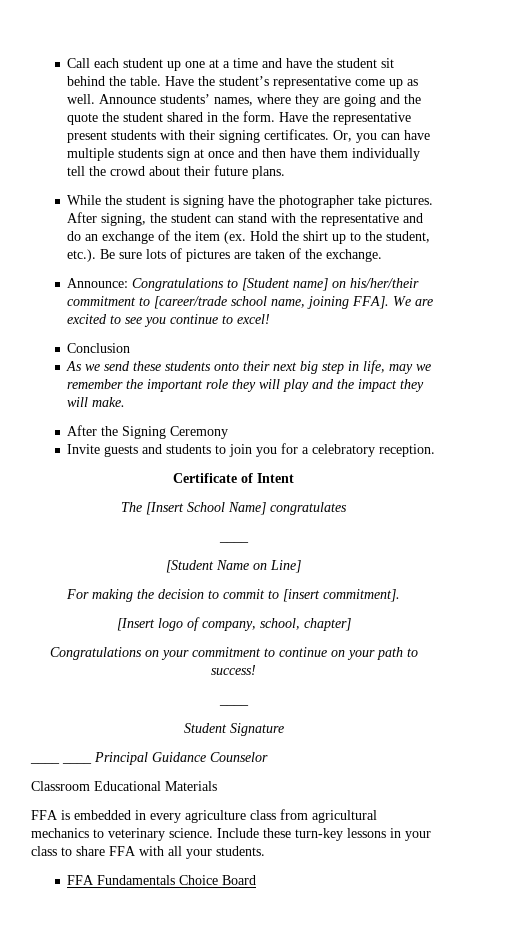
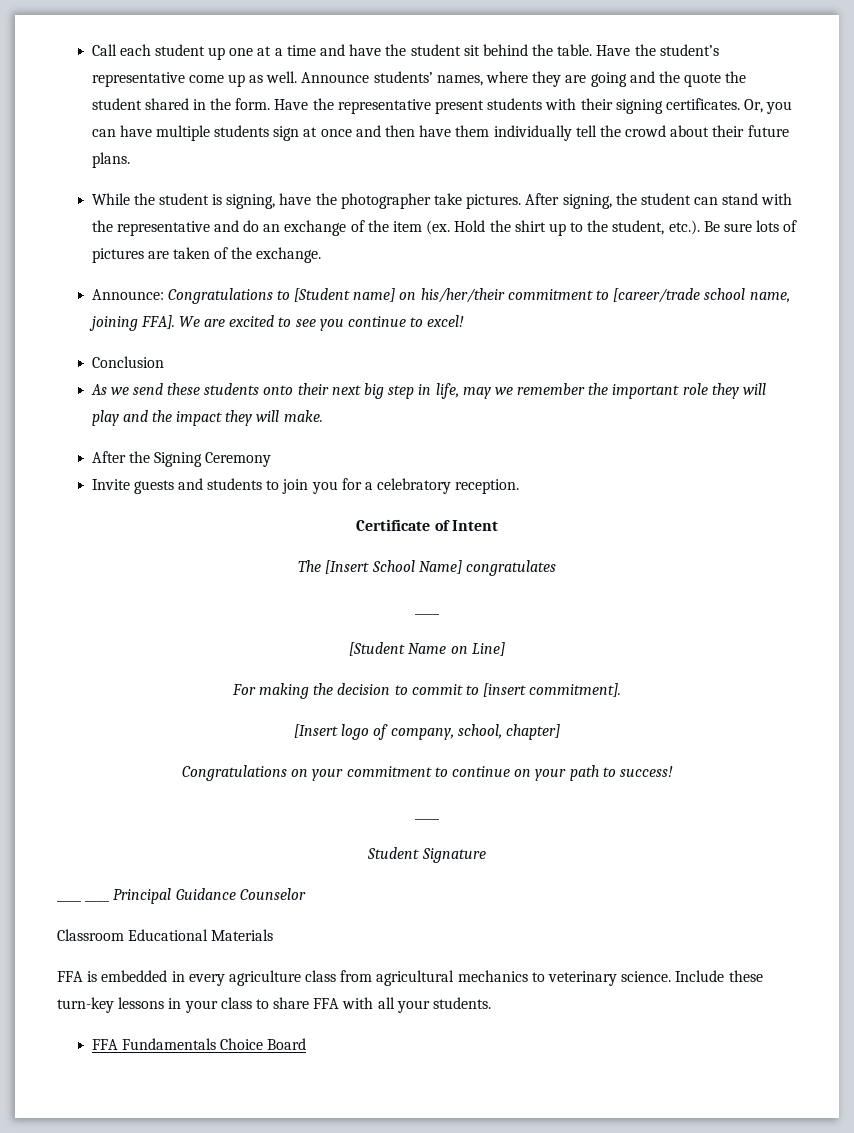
- While the student is signing have the photographer take pictures.
+ While the student is signing, have the photographer take pictures.

